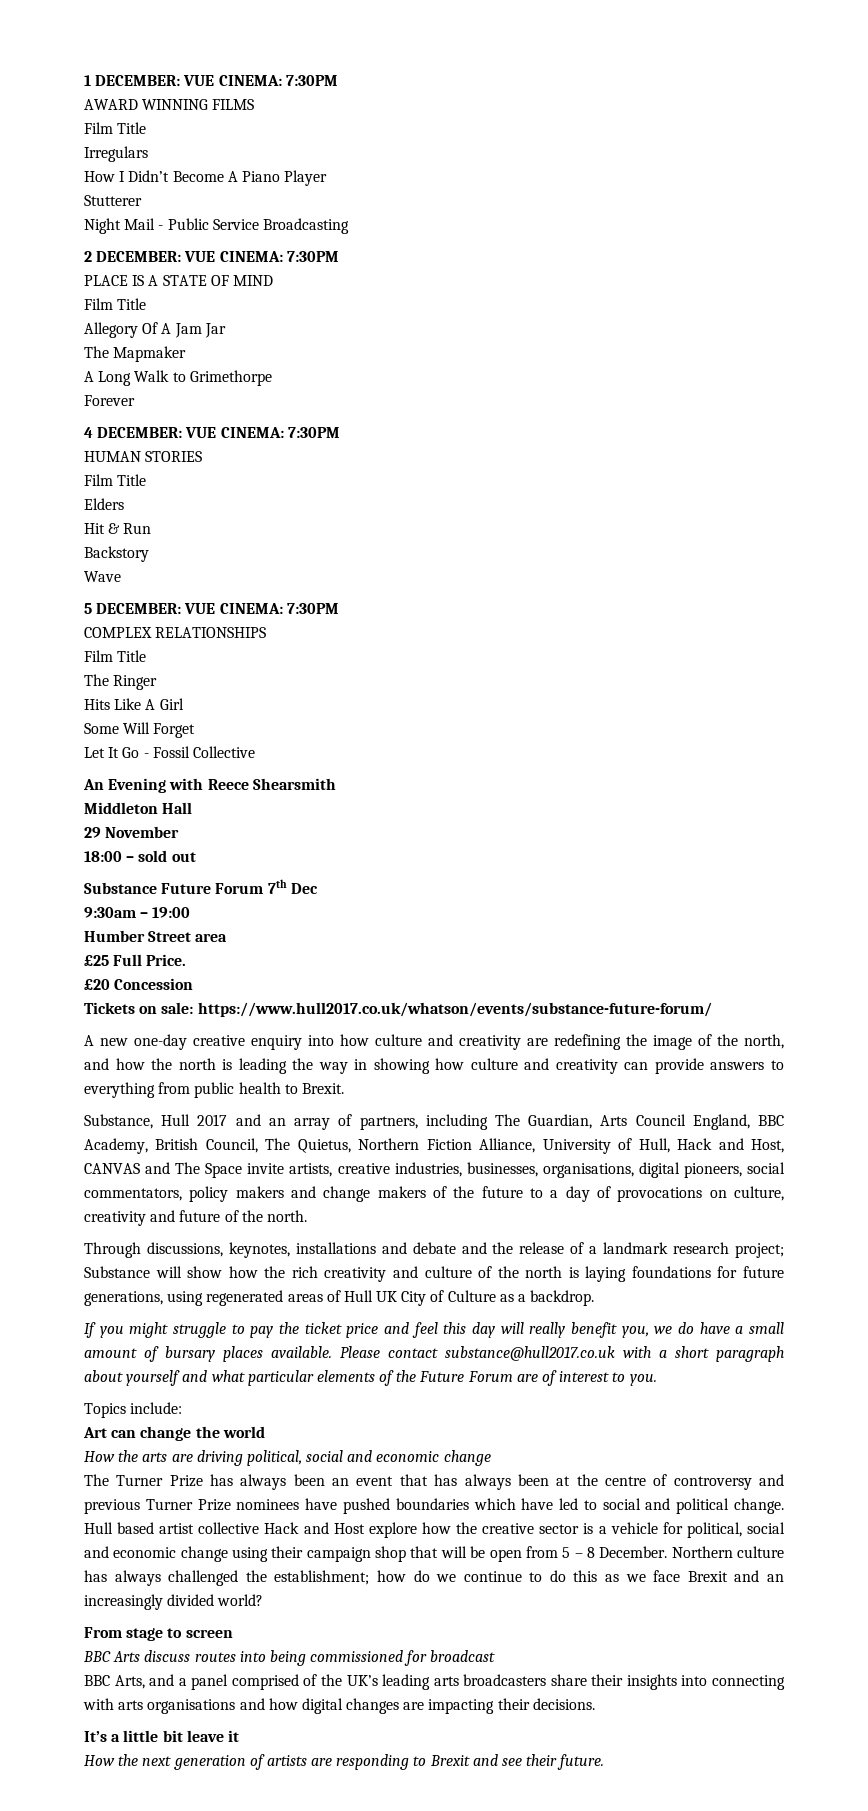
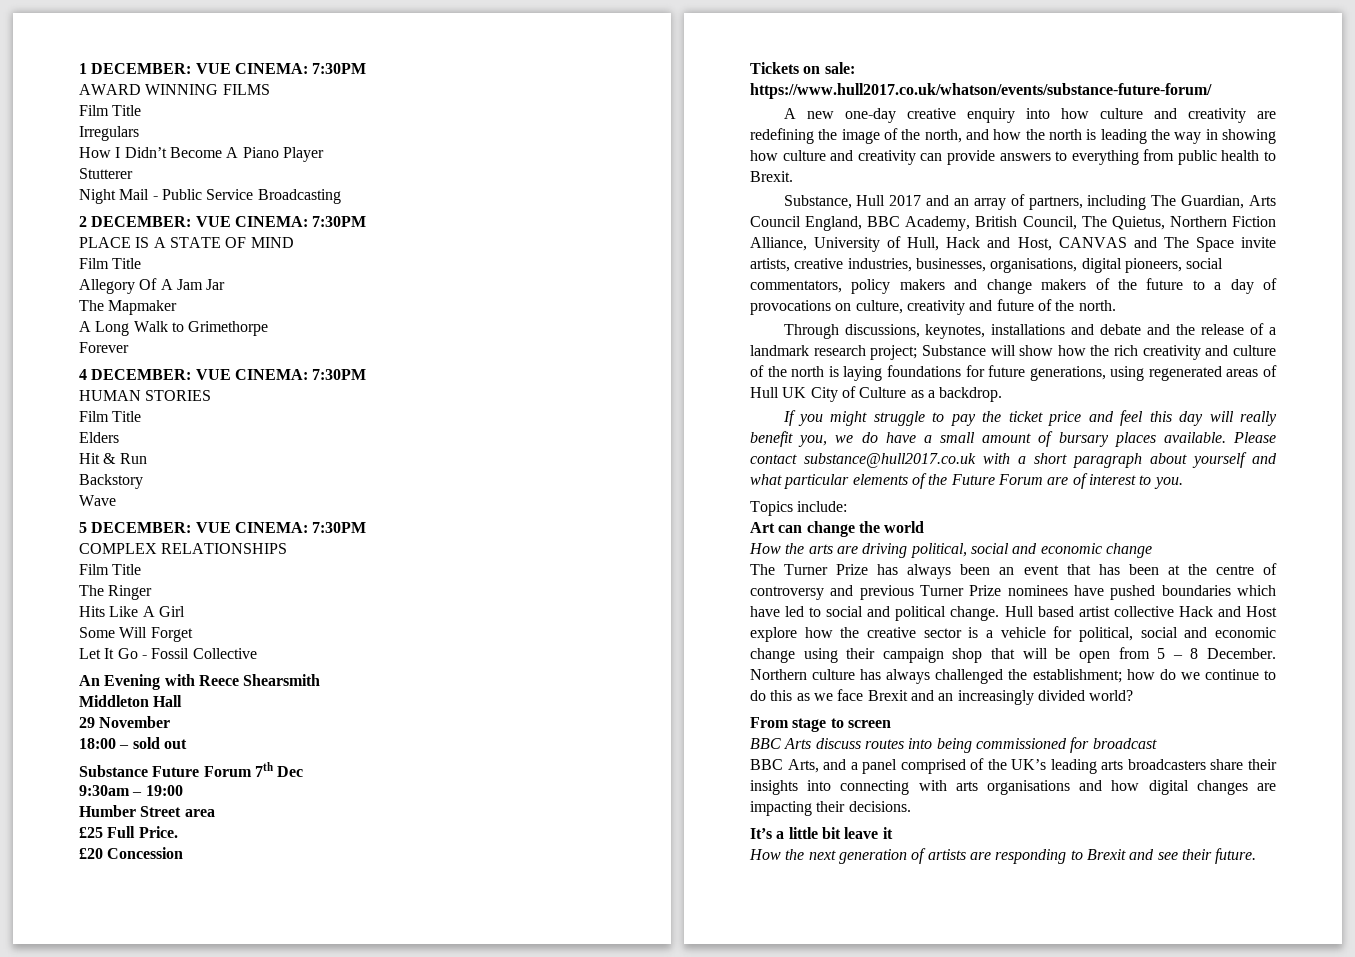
- The Turner Prize has always been an event that has always been at the centre of controversy and previous Turner Prize nominees have pushed boundaries which have led to social and political change.
+ The Turner Prize has always been an event that has been at the centre of controversy and previous Turner Prize nominees have pushed boundaries which have led to social and political change.

